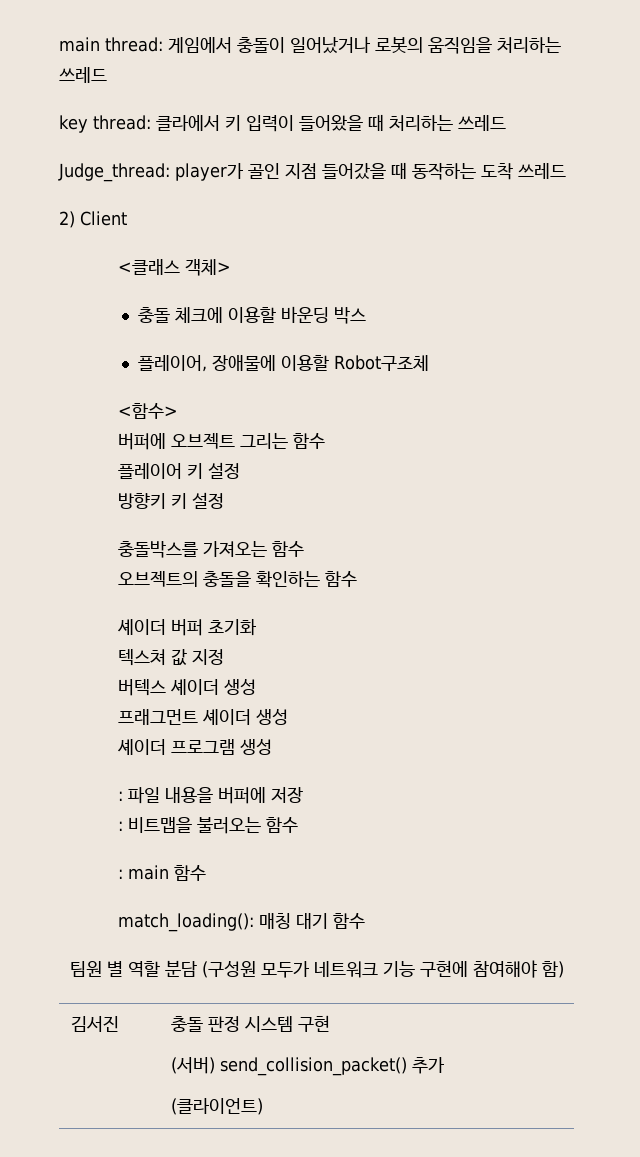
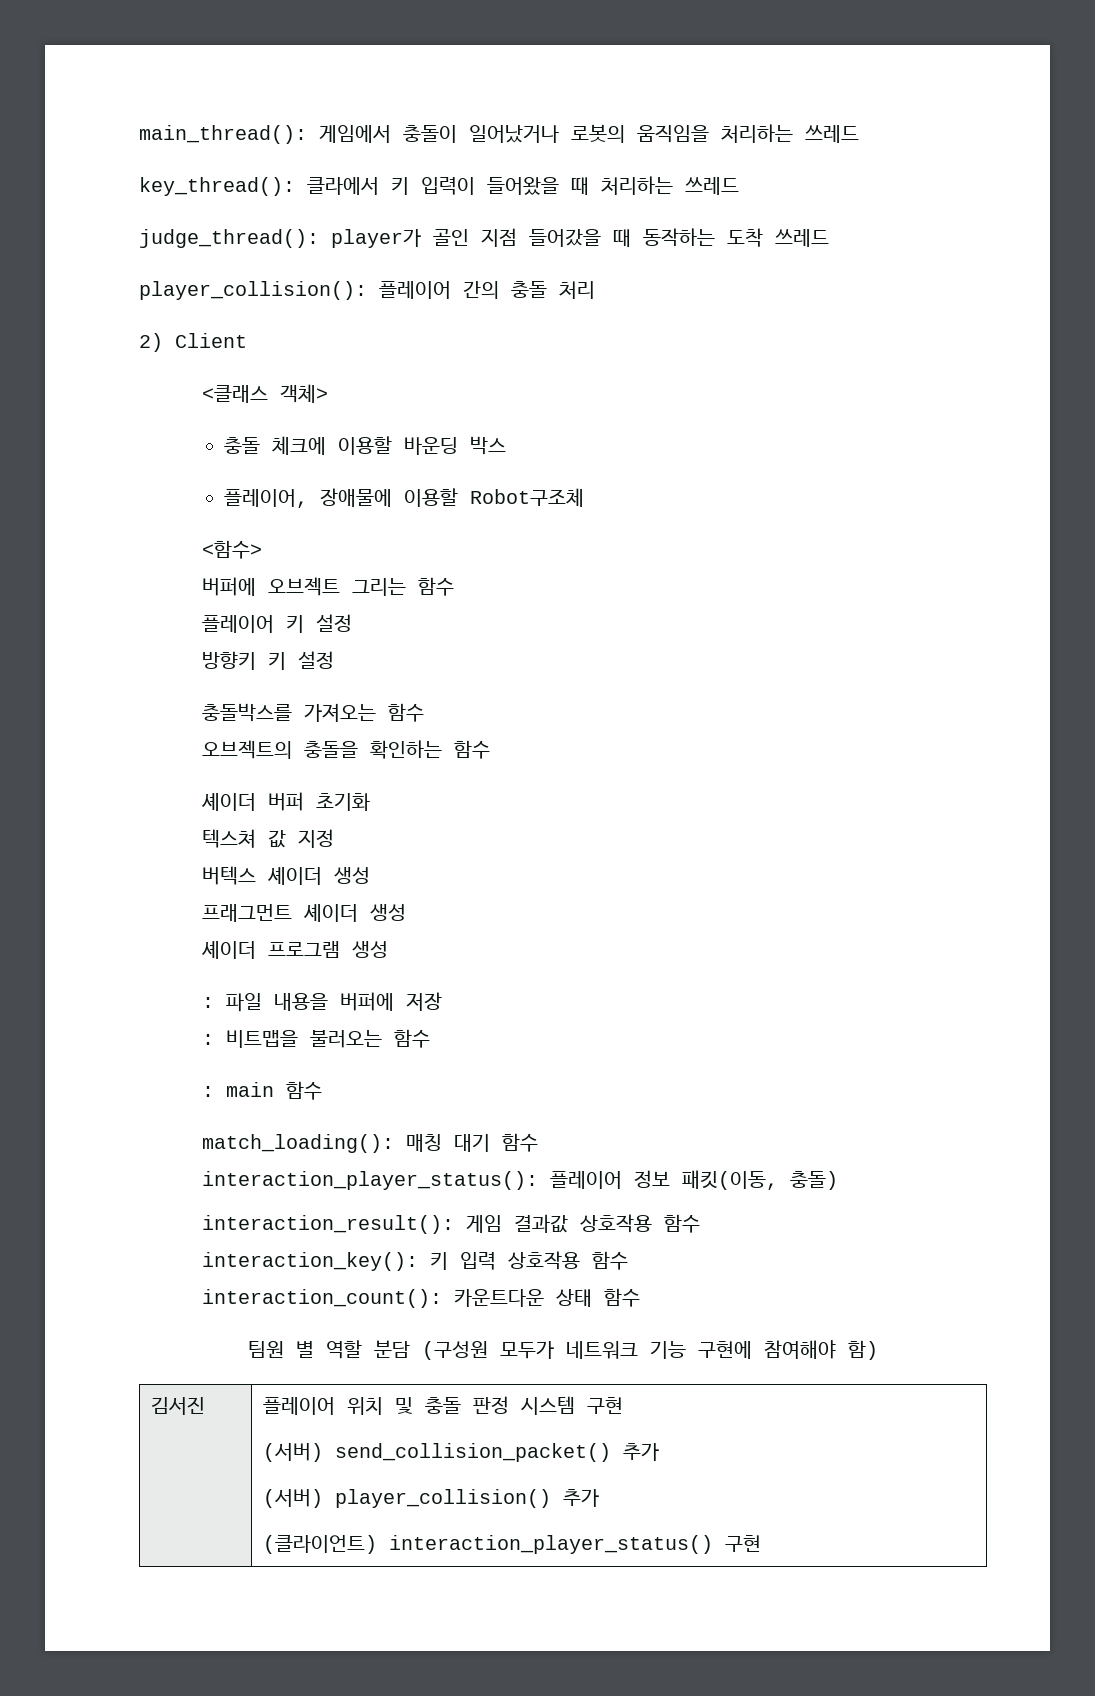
- main thread: 게임에서 충돌이 일어났거나 로봇의 움직임을 처리하는 쓰레드
+ main_thread(): 게임에서 충돌이 일어났거나 로봇의 움직임을 처리하는 쓰레드
- key thread: 클라에서 키 입력이 들어왔을 때 처리하는 쓰레드
+ key_thread(): 클라에서 키 입력이 들어왔을 때 처리하는 쓰레드
- Judge_thread: player가 골인 지점 들어갔을 때 동작하는 도착 쓰레드
+ judge_thread(): player가 골인 지점 들어갔을 때 동작하는 도착 쓰레드
+ player_collision(): 플레이어 간의 충돌 처리
+ interaction_player_status(): 플레이어 정보 패킷(이동, 충돌)
+ interaction_result(): 게임 결과값 상호작용 함수
+ interaction_key(): 키 입력 상호작용 함수
+ interaction_count(): 카운트다운 상태 함수
- 김서진 | 충돌 판정 시스템 구현
+ 김서진 | 플레이어 위치 및 충돌 판정 시스템 구현
  (서버) send_collision_packet() 추가
- (클라이언트)
+ (서버) player_collision() 추가
+ (클라이언트) interaction_player_status() 구현

